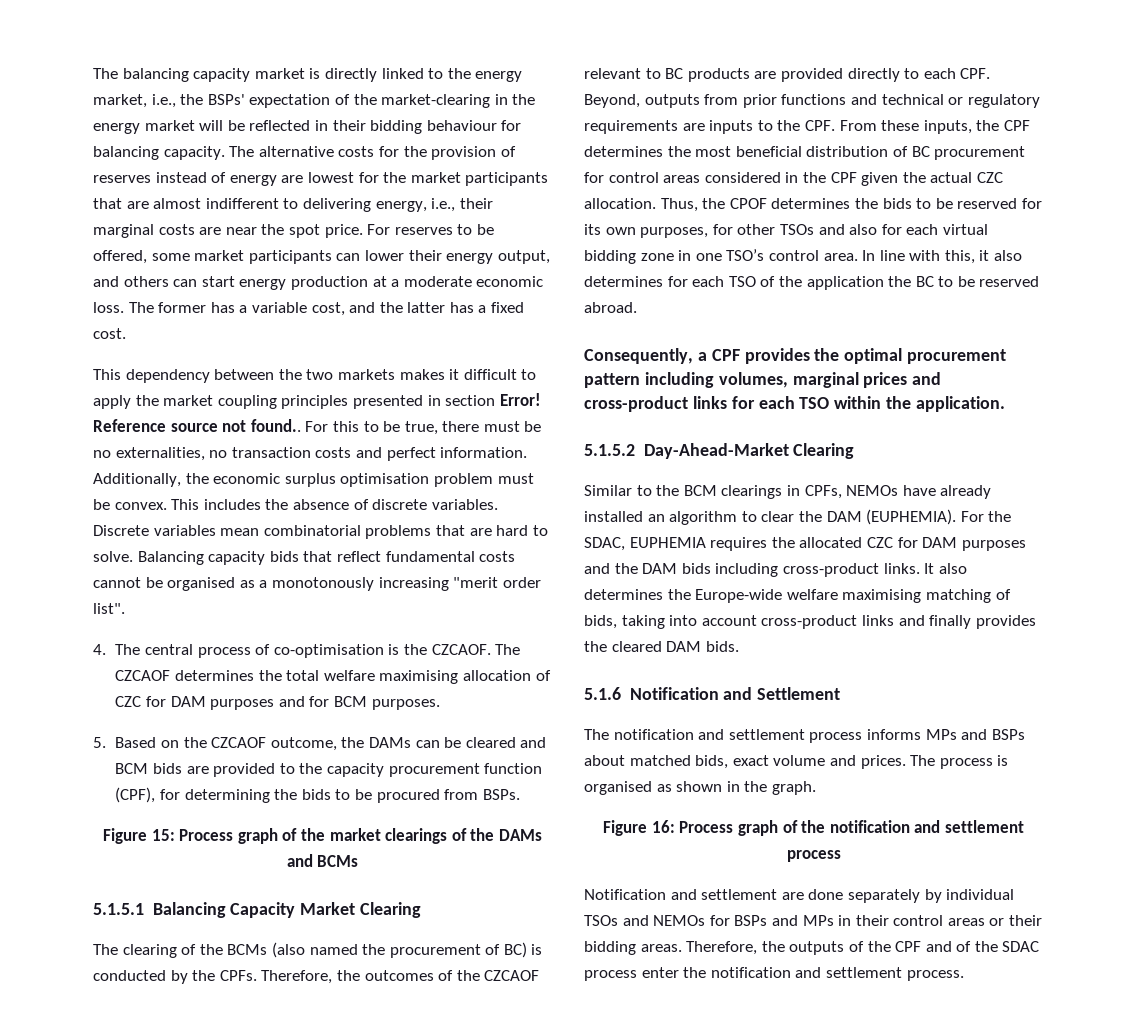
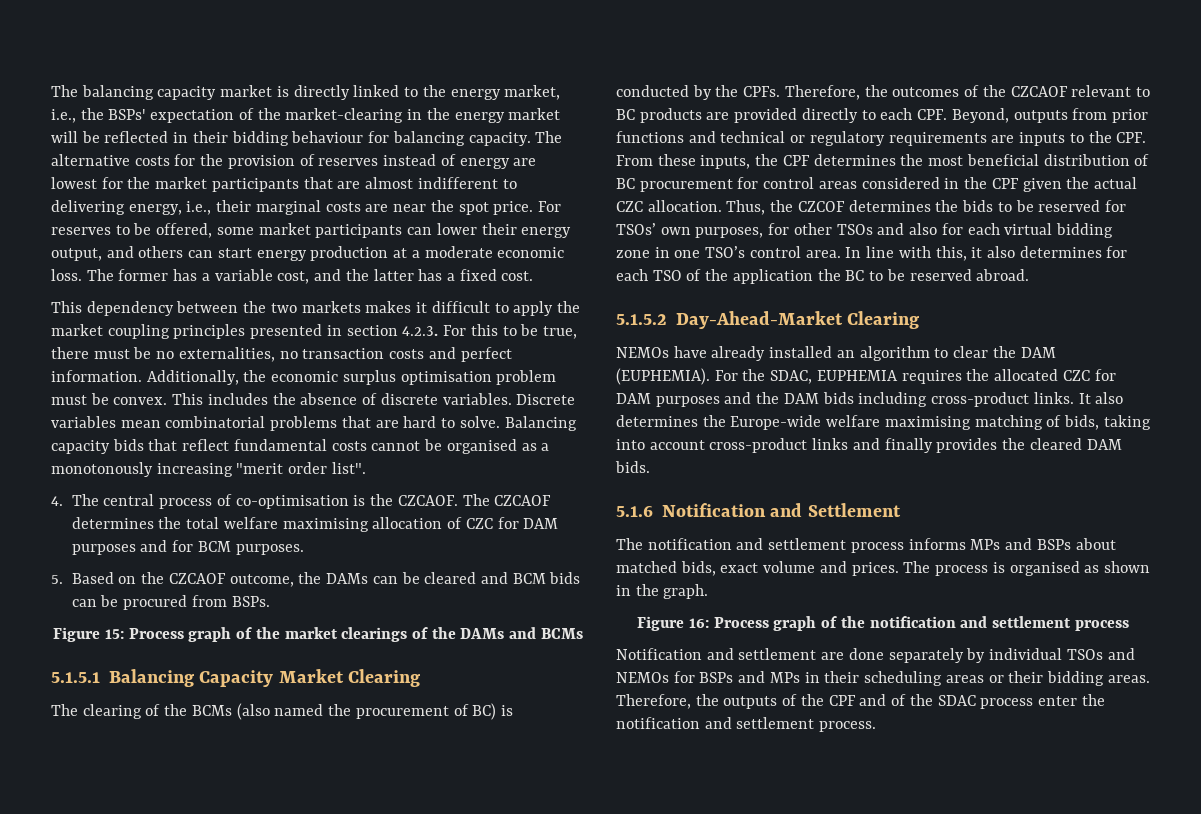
- This dependency between the two markets makes it difficult to apply the market coupling principles presented in section Error! Reference source not found.. For this to be true, there must be no externalities, no transaction costs and perfect information.
+ This dependency between the two markets makes it difficult to apply the market coupling principles presented in section 4.2.3. For this to be true, there must be no externalities, no transaction costs and perfect information.
- 5. Based on the CZCAOF outcome, the DAMs can be cleared and BCM bids are provided to the capacity procurement function (CPF), for determining the bids to be procured from BSPs.
+ 5. Based on the CZCAOF outcome, the DAMs can be cleared and BCM bids can be procured from BSPs.
- Thus, the CPOF determines the bids to be reserved for its own purposes, for other TSOs and also for each virtual bidding zone in one TSO’s control area.
+ Thus, the CZCOF determines the bids to be reserved for TSOs’ own purposes, for other TSOs and also for each virtual bidding zone in one TSO’s control area.
- Consequently, a CPF provides the optimal procurement pattern including volumes, marginal prices and cross-product links for each TSO within the application.
  5.1.5.2 Day-Ahead-Market Clearing
- Similar to the BCM clearings in CPFs, NEMOs have already installed an algorithm to clear the DAM (EUPHEMIA).
+ NEMOs have already installed an algorithm to clear the DAM (EUPHEMIA).
- Notification and settlement are done separately by individual TSOs and NEMOs for BSPs and MPs in their control areas or their bidding areas.
+ Notification and settlement are done separately by individual TSOs and NEMOs for BSPs and MPs in their scheduling areas or their bidding areas.

